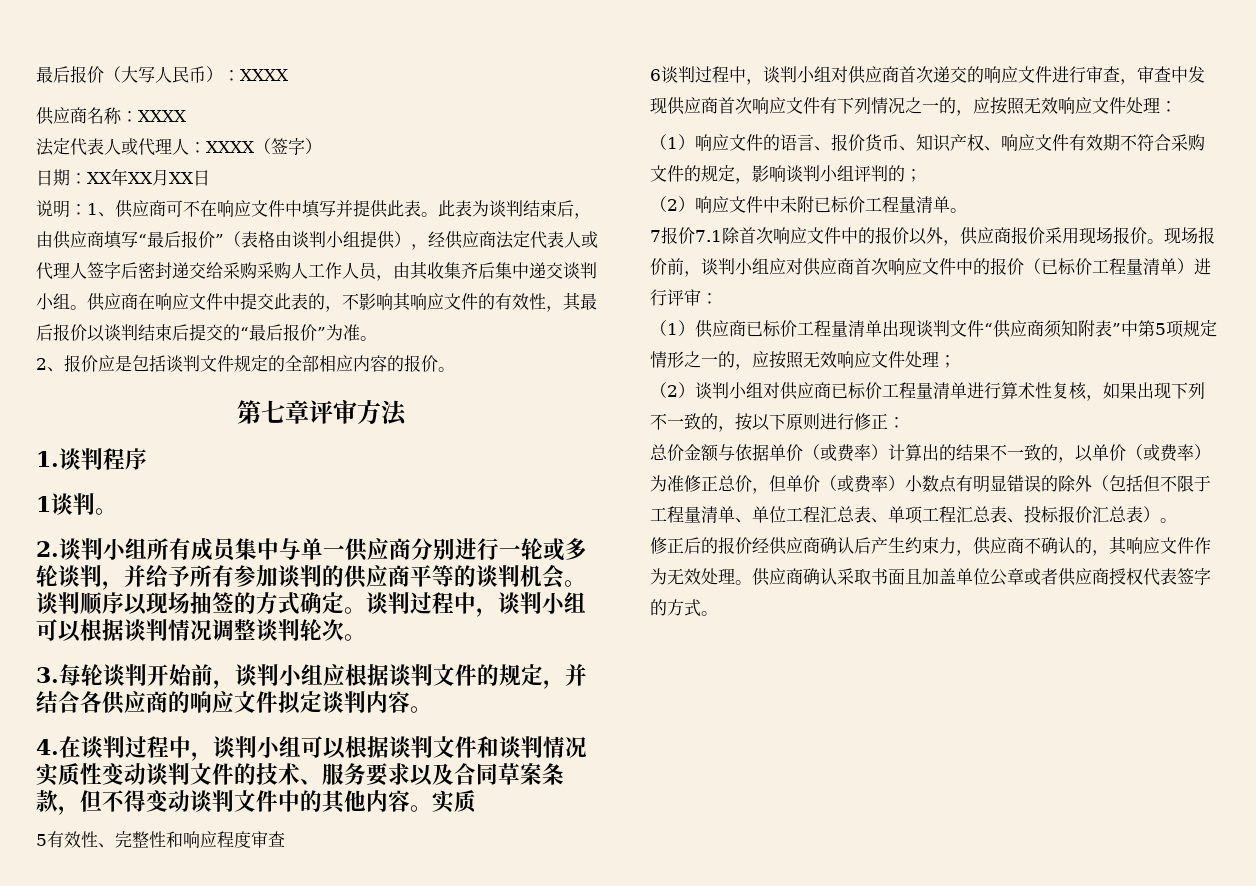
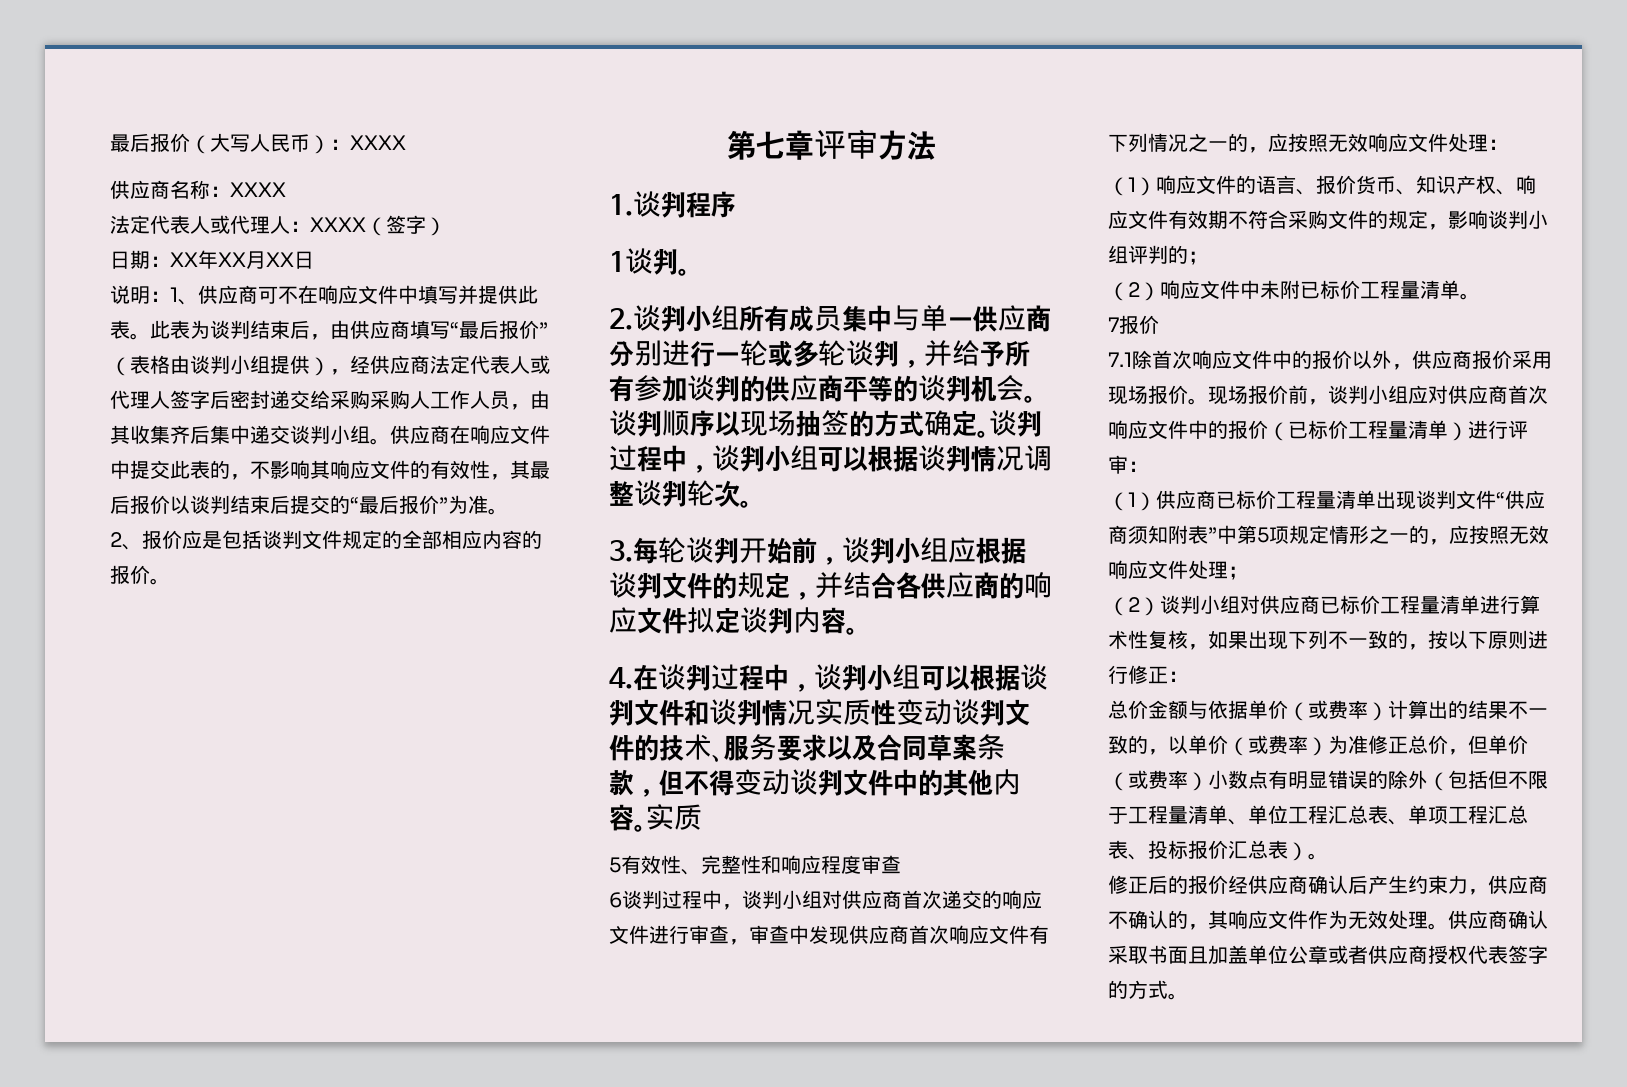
- 7报价7.1除首次响应文件中的报价以外，供应商报价采用现场报价。
+ 7报价
+ 7.1除首次响应文件中的报价以外，供应商报价采用现场报价。

